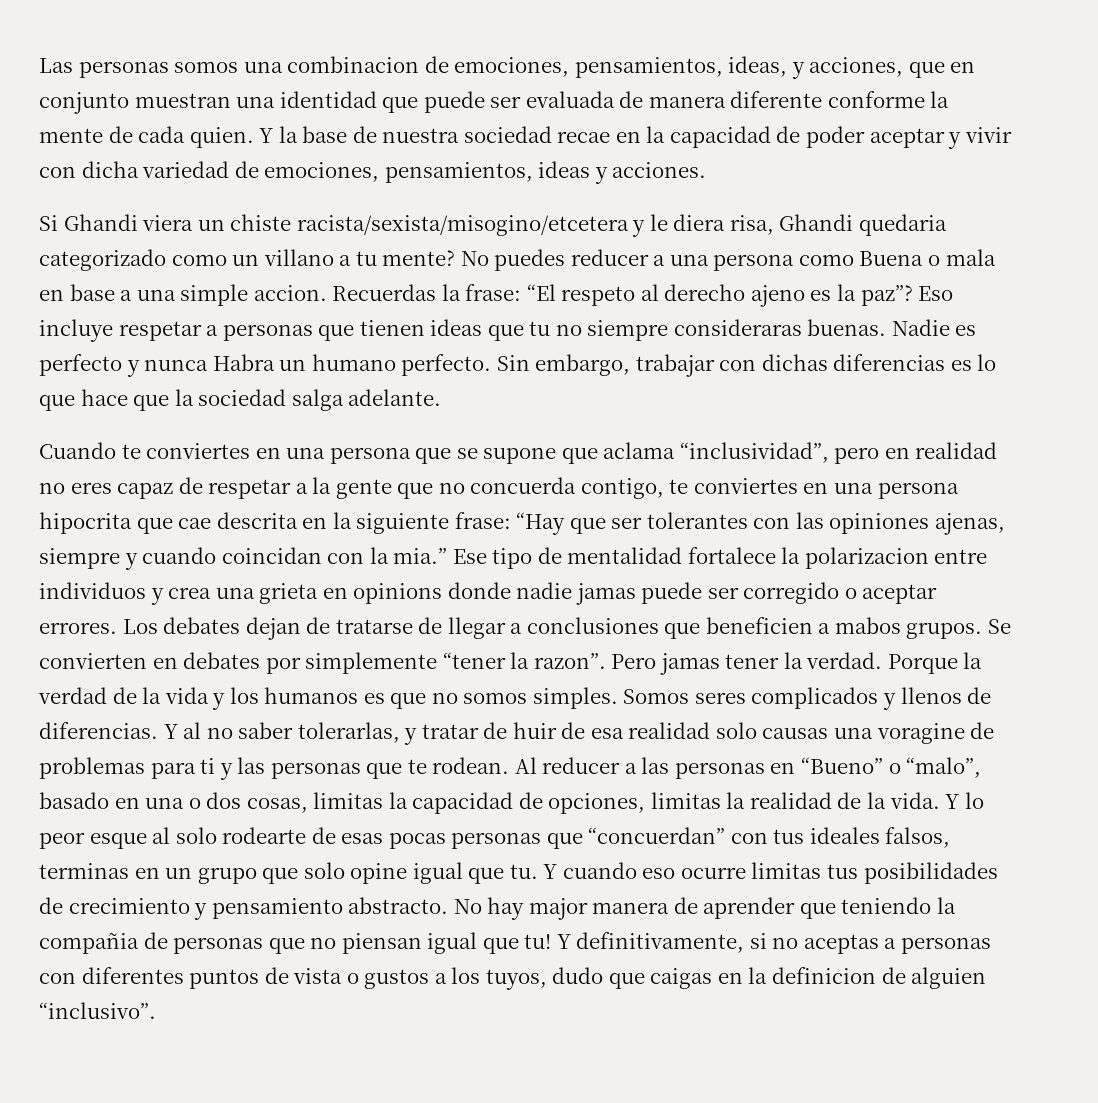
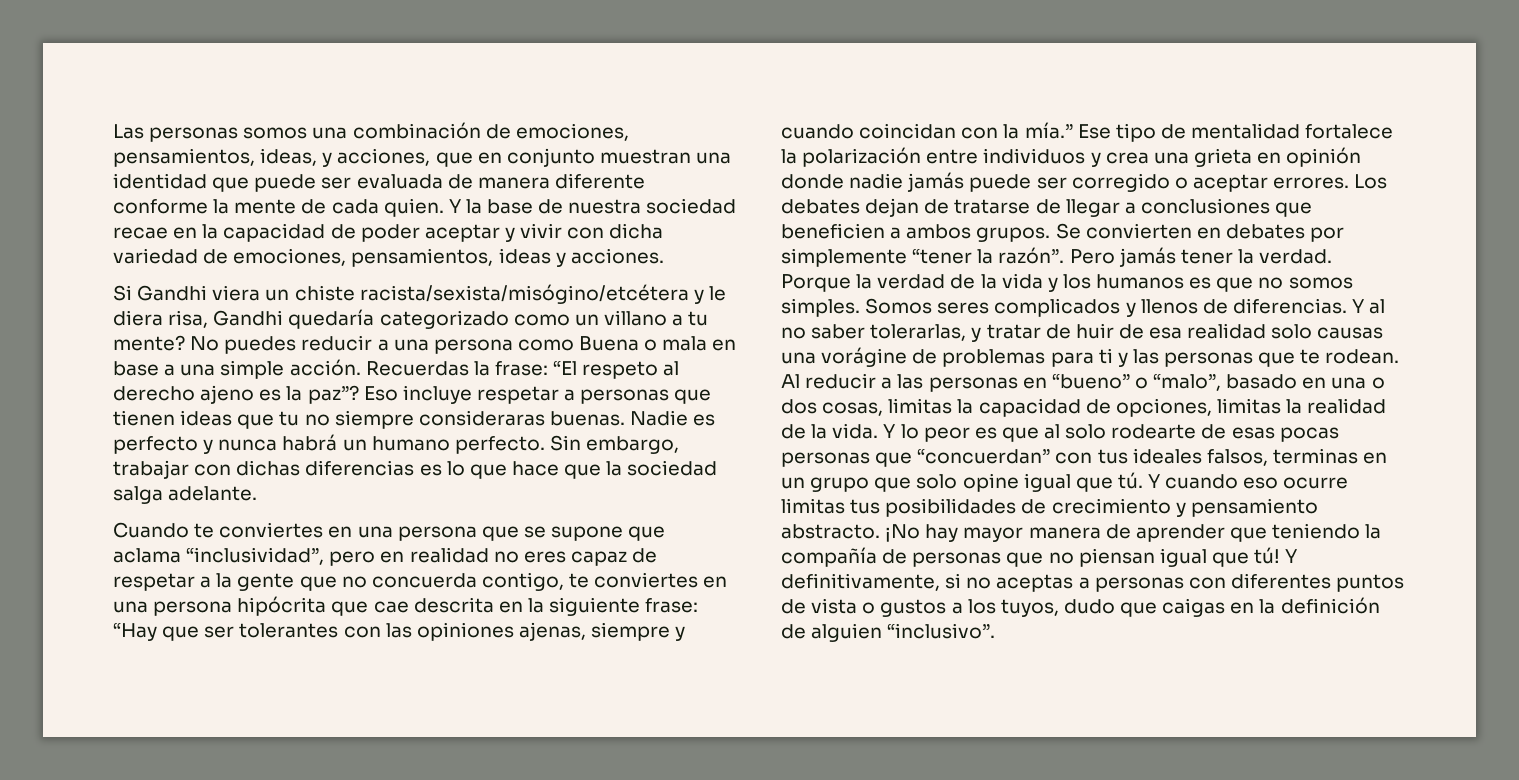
- Las personas somos una combinacion de emociones, pensamientos, ideas, y acciones, que en conjunto muestran una identidad que puede ser evaluada de manera diferente conforme la mente de cada quien.
+ Las personas somos una combinación de emociones, pensamientos, ideas, y acciones, que en conjunto muestran una identidad que puede ser evaluada de manera diferente conforme la mente de cada quien.
- Si Ghandi viera un chiste racista/sexista/misogino/etcetera y le diera risa, Ghandi quedaria categorizado como un villano a tu mente?
+ Si Gandhi viera un chiste racista/sexista/misógino/etcétera y le diera risa, Gandhi quedaría categorizado como un villano a tu mente?
- No puedes reducer a una persona como Buena o mala en base a una simple accion.
+ No puedes reducir a una persona como Buena o mala en base a una simple acción.
- Nadie es perfecto y nunca Habra un humano perfecto.
+ Nadie es perfecto y nunca habrá un humano perfecto.
- Cuando te conviertes en una persona que se supone que aclama “inclusividad”, pero en realidad no eres capaz de respetar a la gente que no concuerda contigo, te conviertes en una persona hipocrita que cae descrita en la siguiente frase: “Hay que ser tolerantes con las opiniones ajenas, siempre y cuando coincidan con la mia.”
+ Cuando te conviertes en una persona que se supone que aclama “inclusividad”, pero en realidad no eres capaz de respetar a la gente que no concuerda contigo, te conviertes en una persona hipócrita que cae descrita en la siguiente frase: “Hay que ser tolerantes con las opiniones ajenas, siempre y cuando coincidan con la mía.”
- Ese tipo de mentalidad fortalece la polarizacion entre individuos y crea una grieta en opinions donde nadie jamas puede ser corregido o aceptar errores.
+ Ese tipo de mentalidad fortalece la polarización entre individuos y crea una grieta en opinión donde nadie jamás puede ser corregido o aceptar errores.
- Los debates dejan de tratarse de llegar a conclusiones que beneficien a mabos grupos.
+ Los debates dejan de tratarse de llegar a conclusiones que beneficien a ambos grupos.
- Se convierten en debates por simplemente “tener la razon”. Pero jamas tener la verdad.
+ Se convierten en debates por simplemente “tener la razón”. Pero jamás tener la verdad.
- Y al no saber tolerarlas, y tratar de huir de esa realidad solo causas una voragine de problemas para ti y las personas que te rodean.
+ Y al no saber tolerarlas, y tratar de huir de esa realidad solo causas una vorágine de problemas para ti y las personas que te rodean.
- Al reducer a las personas en “Bueno” o “malo”, basado en una o dos cosas, limitas la capacidad de opciones, limitas la realidad de la vida.
+ Al reducir a las personas en “bueno” o “malo”, basado en una o dos cosas, limitas la capacidad de opciones, limitas la realidad de la vida.
- Y lo peor esque al solo rodearte de esas pocas personas que “concuerdan” con tus ideales falsos, terminas en un grupo que solo opine igual que tu.
+ Y lo peor es que al solo rodearte de esas pocas personas que “concuerdan” con tus ideales falsos, terminas en un grupo que solo opine igual que tú.
- No hay major manera de aprender que teniendo la compañia de personas que no piensan igual que tu!
+ ¡No hay mayor manera de aprender que teniendo la compañía de personas que no piensan igual que tú!
- Y definitivamente, si no aceptas a personas con diferentes puntos de vista o gustos a los tuyos, dudo que caigas en la definicion de alguien “inclusivo”.
+ Y definitivamente, si no aceptas a personas con diferentes puntos de vista o gustos a los tuyos, dudo que caigas en la definición de alguien “inclusivo”.

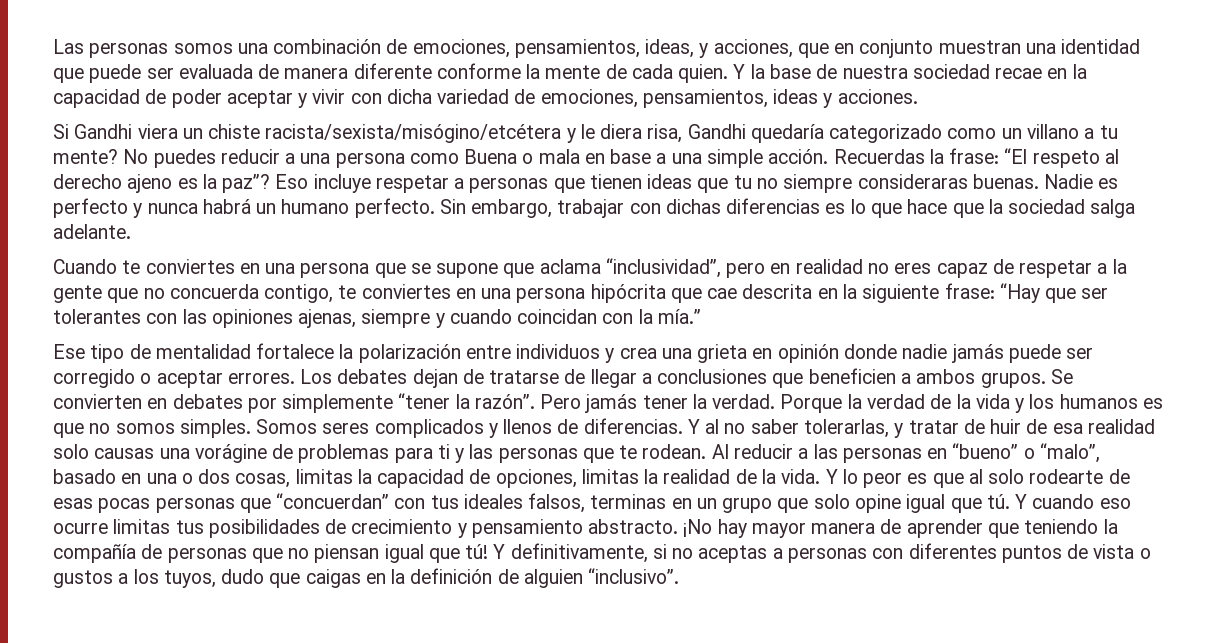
- “Hay que ser tolerantes con las opiniones ajenas, siempre y cuando coincidan con la mía.” Ese tipo de mentalidad fortalece la polarización entre individuos y crea una grieta en opinión donde nadie jamás puede ser corregido o aceptar errores.
+ “Hay que ser tolerantes con las opiniones ajenas, siempre y cuando coincidan con la mía.”
+ Ese tipo de mentalidad fortalece la polarización entre individuos y crea una grieta en opinión donde nadie jamás puede ser corregido o aceptar errores.

